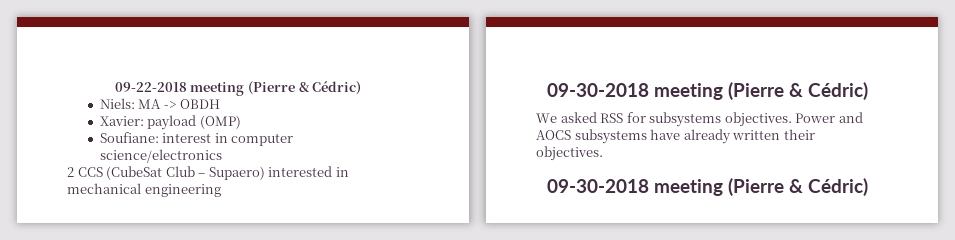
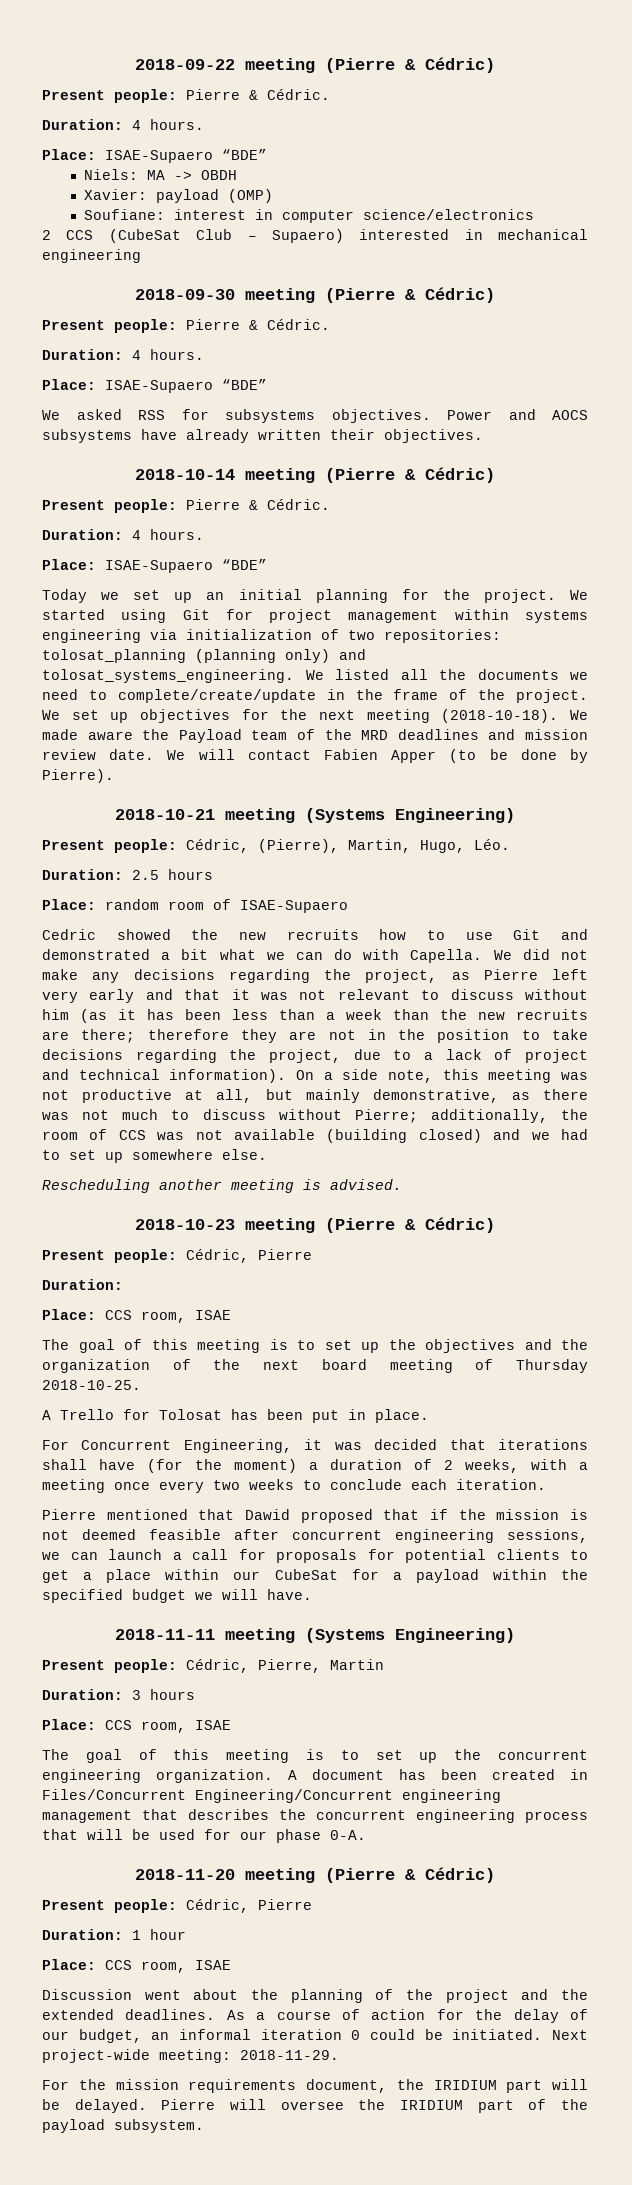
- 09-22-2018 meeting (Pierre & Cédric)
+ 2018-09-22 meeting (Pierre & Cédric)
+ Present people: Pierre & Cédric.
+ Duration: 4 hours.
+ Place: ISAE-Supaero “BDE”
  2 CCS (CubeSat Club – Supaero) interested in mechanical engineering
- 09-30-2018 meeting (Pierre & Cédric)
+ 2018-09-30 meeting (Pierre & Cédric)
+ Present people: Pierre & Cédric.
+ Duration: 4 hours.
+ Place: ISAE-Supaero “BDE”
  Power and AOCS subsystems have already written their objectives.
- 09-30-2018 meeting (Pierre & Cédric)
+ 2018-10-14 meeting (Pierre & Cédric)
+ Present people: Pierre & Cédric.
+ Duration: 4 hours.
+ Place: ISAE-Supaero “BDE”
+ Today we set up an initial planning for the project. We started using Git for project management within systems engineering via initialization of two repositories: tolosat_planning (planning only) and tolosat_systems_engineering. We listed all the documents we need to complete/create/update in the frame of the project. We set up objectives for the next meeting (2018-10-18). We made aware the Payload team of the MRD deadlines and mission review date. We will contact Fabien Apper (to be done by Pierre).
+ 2018-10-21 meeting (Systems Engineering)
+ Present people: Cédric, (Pierre), Martin, Hugo, Léo.
+ Duration: 2.5 hours
+ Place: random room of ISAE-Supaero
+ Cedric showed the new recruits how to use Git and demonstrated a bit what we can do with Capella. We did not make any decisions regarding the project, as Pierre left very early and that it was not relevant to discuss without him (as it has been less than a week than the new recruits are there; therefore they are not in the position to take decisions regarding the project, due to a lack of project and technical information). On a side note, this meeting was not productive at all, but mainly demonstrative, as there was not much to discuss without Pierre; additionally, the room of CCS was not available (building closed) and we had to set up somewhere else.
+ Rescheduling another meeting is advised.
+ 2018-10-23 meeting (Pierre & Cédric)
+ Present people: Cédric, Pierre
+ Duration:
+ Place: CCS room, ISAE
+ The goal of this meeting is to set up the objectives and the organization of the next board meeting of Thursday 2018-10-25.
+ A Trello for Tolosat has been put in place.
+ For Concurrent Engineering, it was decided that iterations shall have (for the moment) a duration of 2 weeks, with a meeting once every two weeks to conclude each iteration.
+ Pierre mentioned that Dawid proposed that if the mission is not deemed feasible after concurrent engineering sessions, we can launch a call for proposals for potential clients to get a place within our CubeSat for a payload within the specified budget we will have.
+ 2018-11-11 meeting (Systems Engineering)
+ Present people: Cédric, Pierre, Martin
+ Duration: 3 hours
+ Place: CCS room, ISAE
+ The goal of this meeting is to set up the concurrent engineering organization. A document has been created in Files/Concurrent Engineering/Concurrent engineering management that describes the concurrent engineering process that will be used for our phase 0-A.
+ 2018-11-20 meeting (Pierre & Cédric)
+ Present people: Cédric, Pierre
+ Duration: 1 hour
+ Place: CCS room, ISAE
+ Discussion went about the planning of the project and the extended deadlines. As a course of action for the delay of our budget, an informal iteration 0 could be initiated. Next project-wide meeting: 2018-11-29.
+ For the mission requirements document, the IRIDIUM part will be delayed. Pierre will oversee the IRIDIUM part of the payload subsystem.

